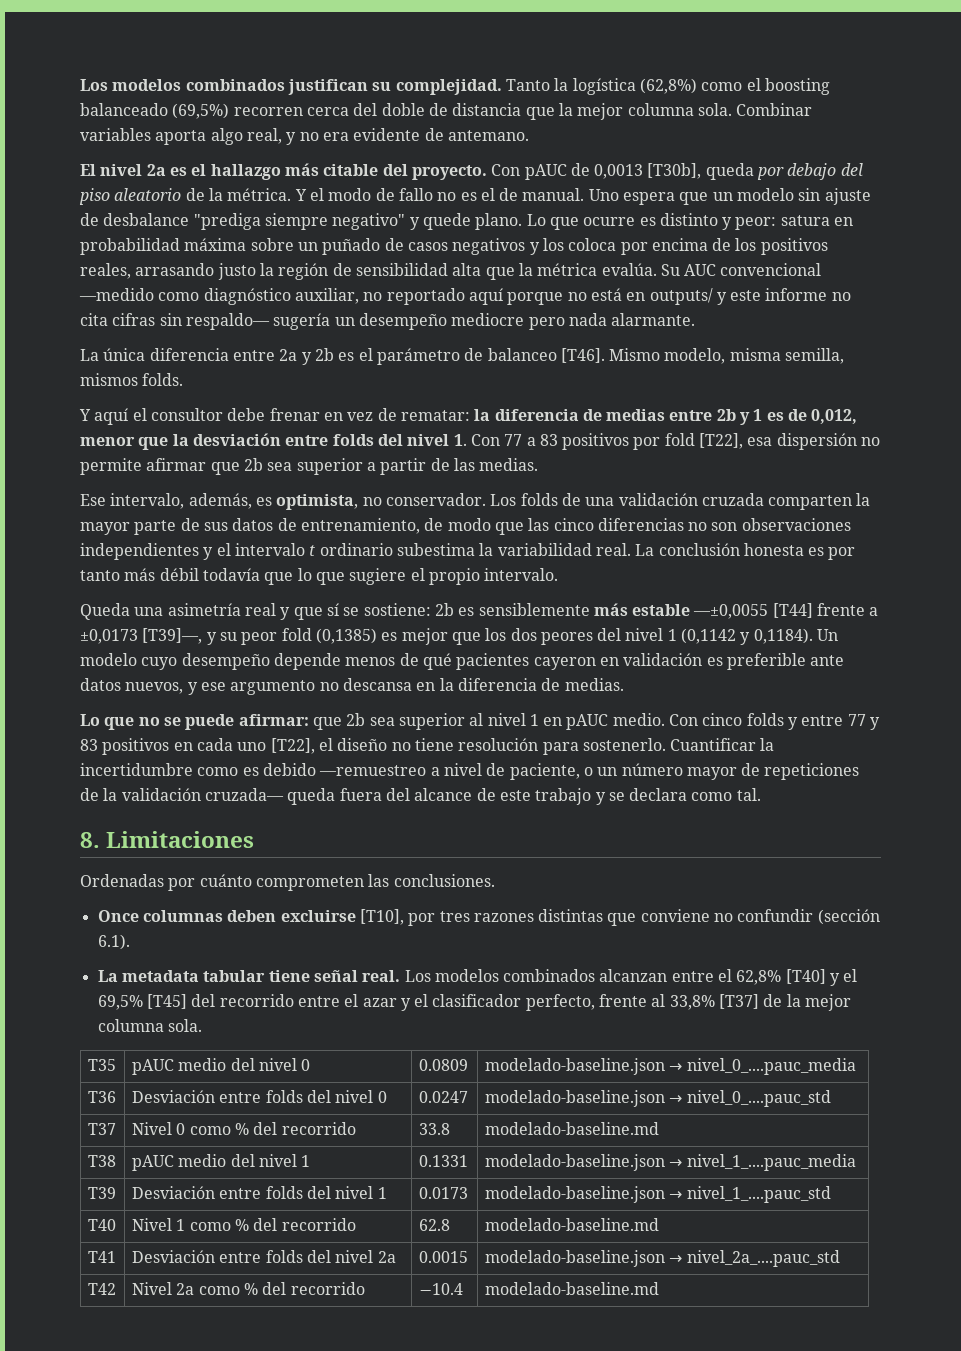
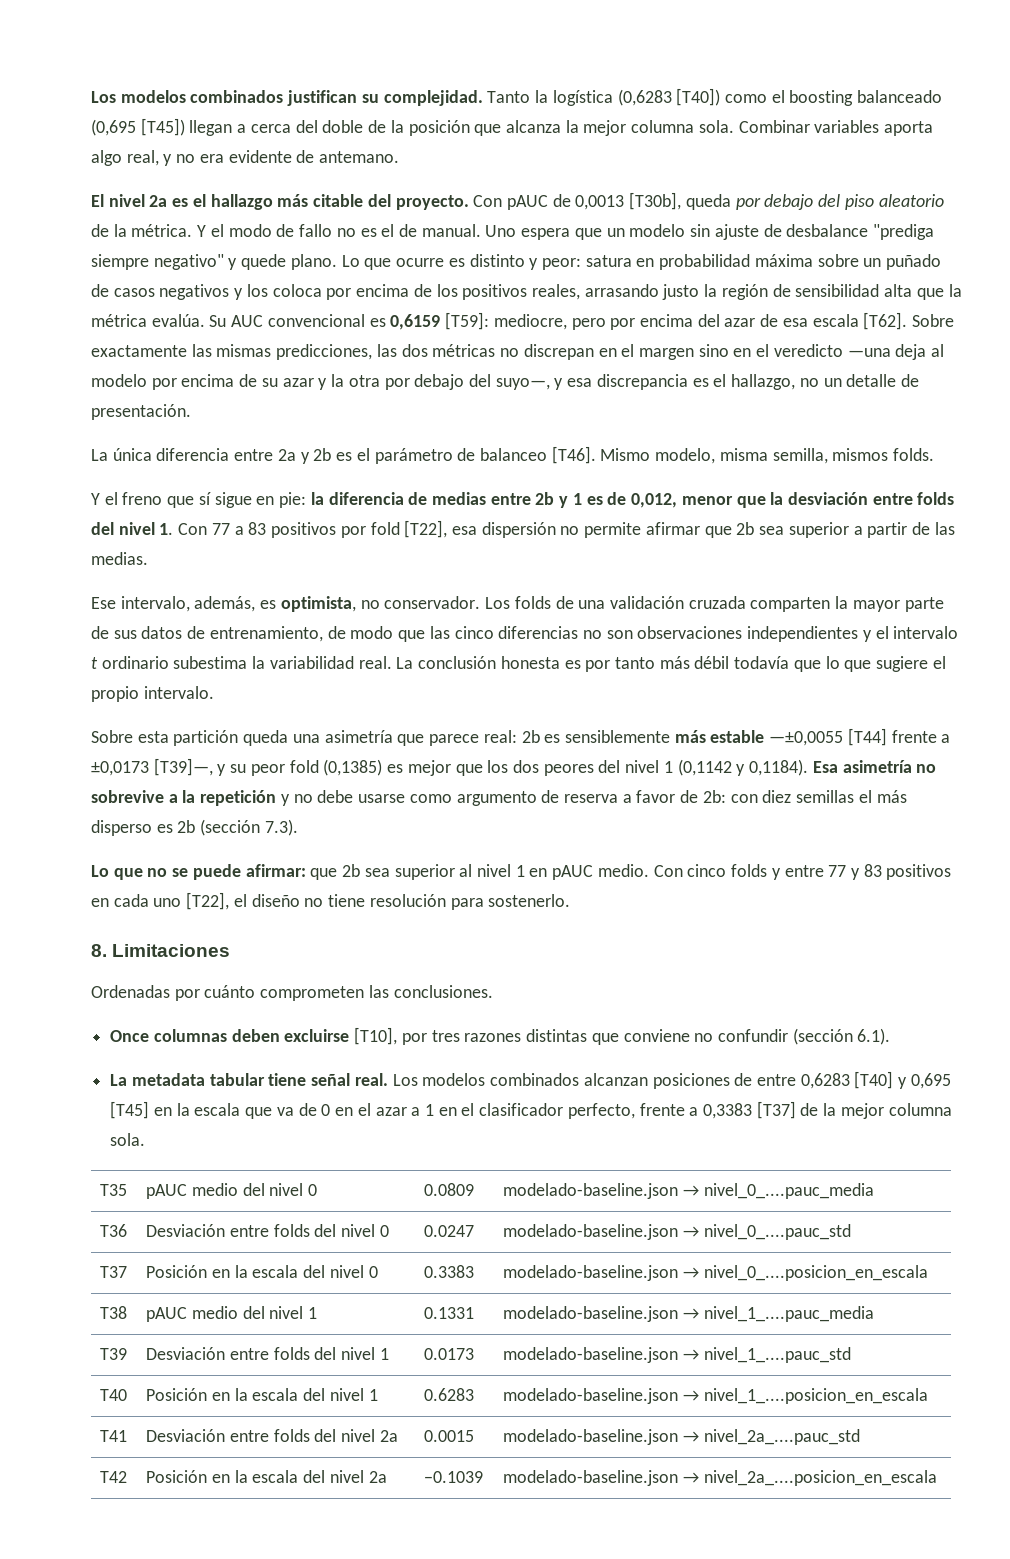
- Tanto la logística (62,8%) como el boosting balanceado (69,5%) recorren cerca del doble de distancia que la mejor columna sola.
+ Tanto la logística (0,6283 [T40]) como el boosting balanceado (0,695 [T45]) llegan a cerca del doble de la posición que alcanza la mejor columna sola.
- Su AUC convencional —medido como diagnóstico auxiliar, no reportado aquí porque no está en outputs/ y este informe no cita cifras sin respaldo— sugería un desempeño mediocre pero nada alarmante.
+ Su AUC convencional es 0,6159 [T59]: mediocre, pero por encima del azar de esa escala [T62]. Sobre exactamente las mismas predicciones, las dos métricas no discrepan en el margen sino en el veredicto —una deja al modelo por encima de su azar y la otra por debajo del suyo—, y esa discrepancia es el hallazgo, no un detalle de presentación.
- Y aquí el consultor debe frenar en vez de rematar: la diferencia de medias entre 2b y 1 es de 0,012, menor que la desviación entre folds del nivel 1. Con 77 a 83 positivos por fold [T22], esa dispersión no permite afirmar que 2b sea superior a partir de las medias.
+ Y el freno que sí sigue en pie: la diferencia de medias entre 2b y 1 es de 0,012, menor que la desviación entre folds del nivel 1. Con 77 a 83 positivos por fold [T22], esa dispersión no permite afirmar que 2b sea superior a partir de las medias.
- Queda una asimetría real y que sí se sostiene: 2b es sensiblemente más estable —±0,0055 [T44] frente a ±0,0173 [T39]—, y su peor fold (0,1385) es mejor que los dos peores del nivel 1 (0,1142 y 0,1184).
+ Sobre esta partición queda una asimetría que parece real: 2b es sensiblemente más estable —±0,0055 [T44] frente a ±0,0173 [T39]—, y su peor fold (0,1385) es mejor que los dos peores del nivel 1 (0,1142 y 0,1184).
- Un modelo cuyo desempeño depende menos de qué pacientes cayeron en validación es preferible ante datos nuevos, y ese argumento no descansa en la diferencia de medias.
+ Esa asimetría no sobrevive a la repetición y no debe usarse como argumento de reserva a favor de 2b: con diez semillas el más disperso es 2b (sección 7.3).
- Cuantificar la incertidumbre como es debido —remuestreo a nivel de paciente, o un número mayor de repeticiones de la validación cruzada— queda fuera del alcance de este trabajo y se declara como tal.
- Los modelos combinados alcanzan entre el 62,8% [T40] y el 69,5% [T45] del recorrido entre el azar y el clasificador perfecto, frente al 33,8% [T37] de la mejor columna sola.
+ Los modelos combinados alcanzan posiciones de entre 0,6283 [T40] y 0,695 [T45] en la escala que va de 0 en el azar a 1 en el clasificador perfecto, frente a 0,3383 [T37] de la mejor columna sola.
- T37 | Nivel 0 como % del recorrido | 33.8 | modelado-baseline.md
+ T37 | Posición en la escala del nivel 0 | 0.3383 | modelado-baseline.json → nivel_0_....posicion_en_escala
- T40 | Nivel 1 como % del recorrido | 62.8 | modelado-baseline.md
+ T40 | Posición en la escala del nivel 1 | 0.6283 | modelado-baseline.json → nivel_1_....posicion_en_escala
- T42 | Nivel 2a como % del recorrido | −10.4 | modelado-baseline.md
+ T42 | Posición en la escala del nivel 2a | −0.1039 | modelado-baseline.json → nivel_2a_....posicion_en_escala

